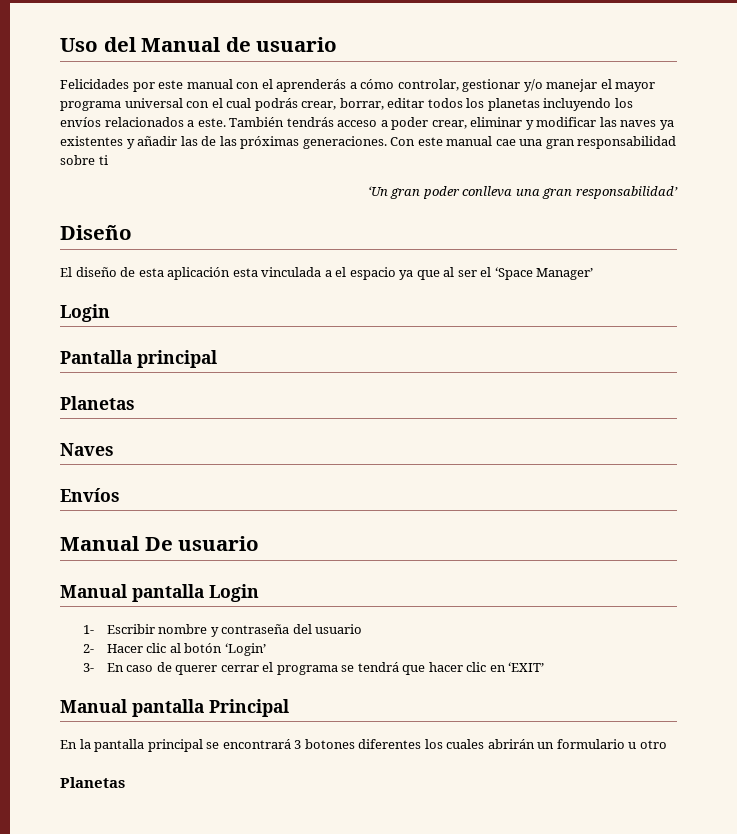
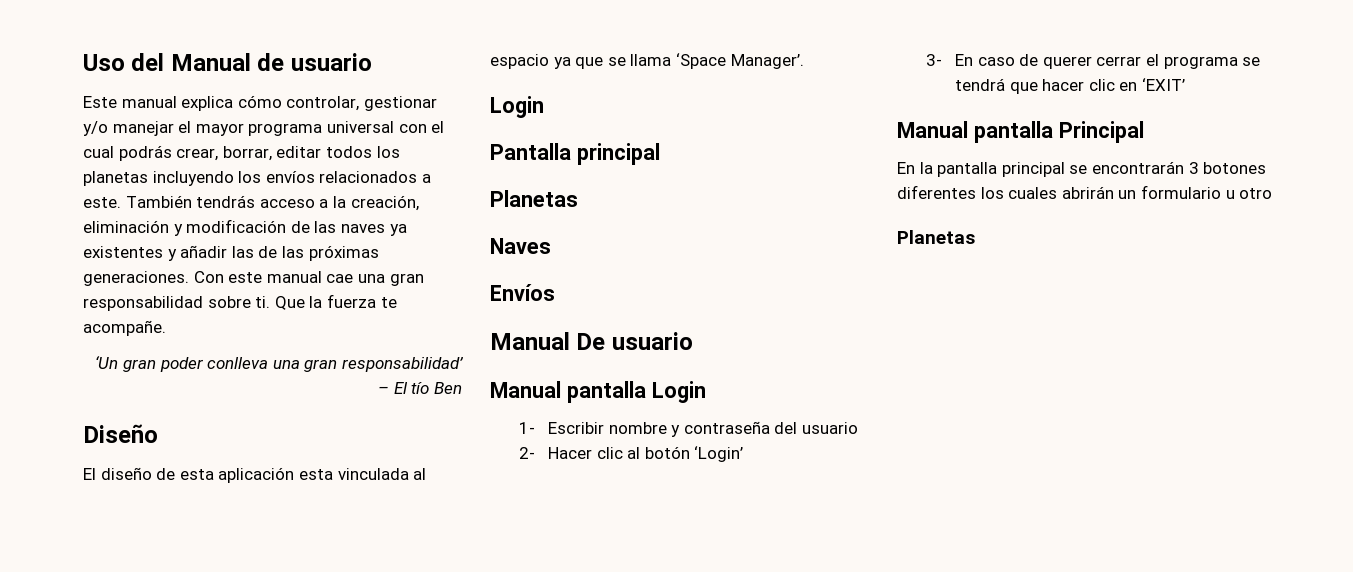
- Felicidades por este manual con el aprenderás a cómo controlar, gestionar y/o manejar el mayor programa universal con el cual podrás crear, borrar, editar todos los planetas incluyendo los envíos relacionados a este.
+ Este manual explica cómo controlar, gestionar y/o manejar el mayor programa universal con el cual podrás crear, borrar, editar todos los planetas incluyendo los envíos relacionados a este.
- También tendrás acceso a poder crear, eliminar y modificar las naves ya existentes y añadir las de las próximas generaciones.
+ También tendrás acceso a la creación, eliminación y modificación de las naves ya existentes y añadir las de las próximas generaciones.
- Con este manual cae una gran responsabilidad sobre ti
+ Con este manual cae una gran responsabilidad sobre ti. Que la fuerza te acompañe.
- ‘Un gran poder conlleva una gran responsabilidad’
+ ‘Un gran poder conlleva una gran responsabilidad’ – El tío Ben
- El diseño de esta aplicación esta vinculada a el espacio ya que al ser el ‘Space Manager’
+ El diseño de esta aplicación esta vinculada al espacio ya que se llama ‘Space Manager’.
- En la pantalla principal se encontrará 3 botones diferentes los cuales abrirán un formulario u otro
+ En la pantalla principal se encontrarán 3 botones diferentes los cuales abrirán un formulario u otro

